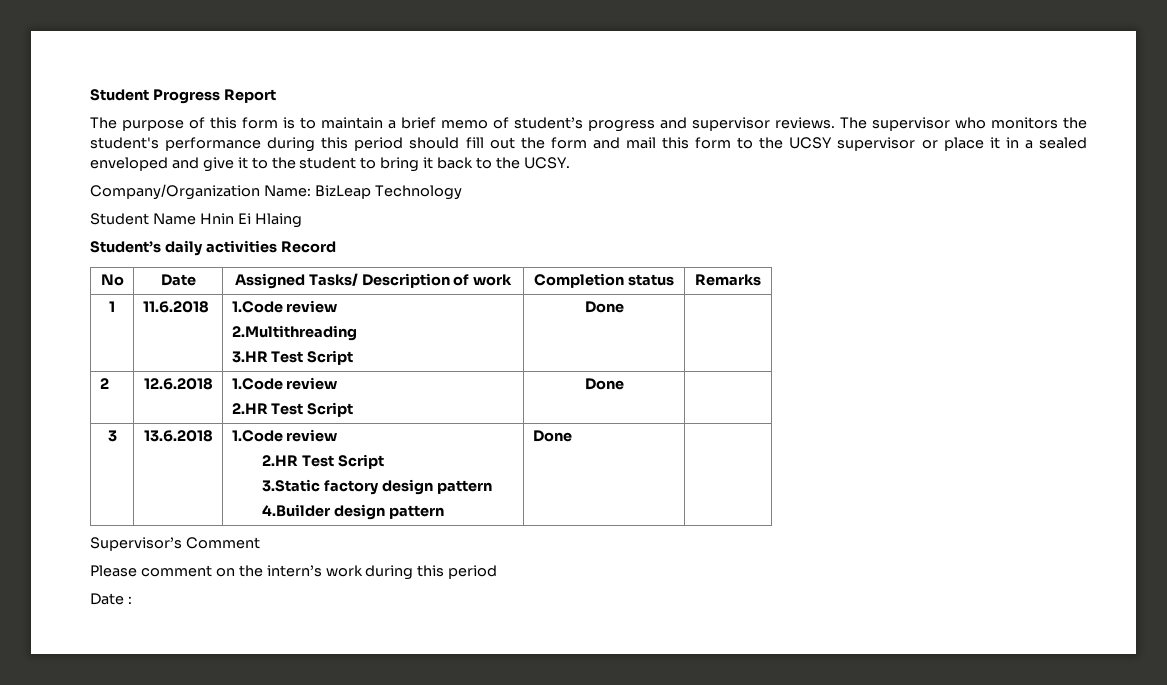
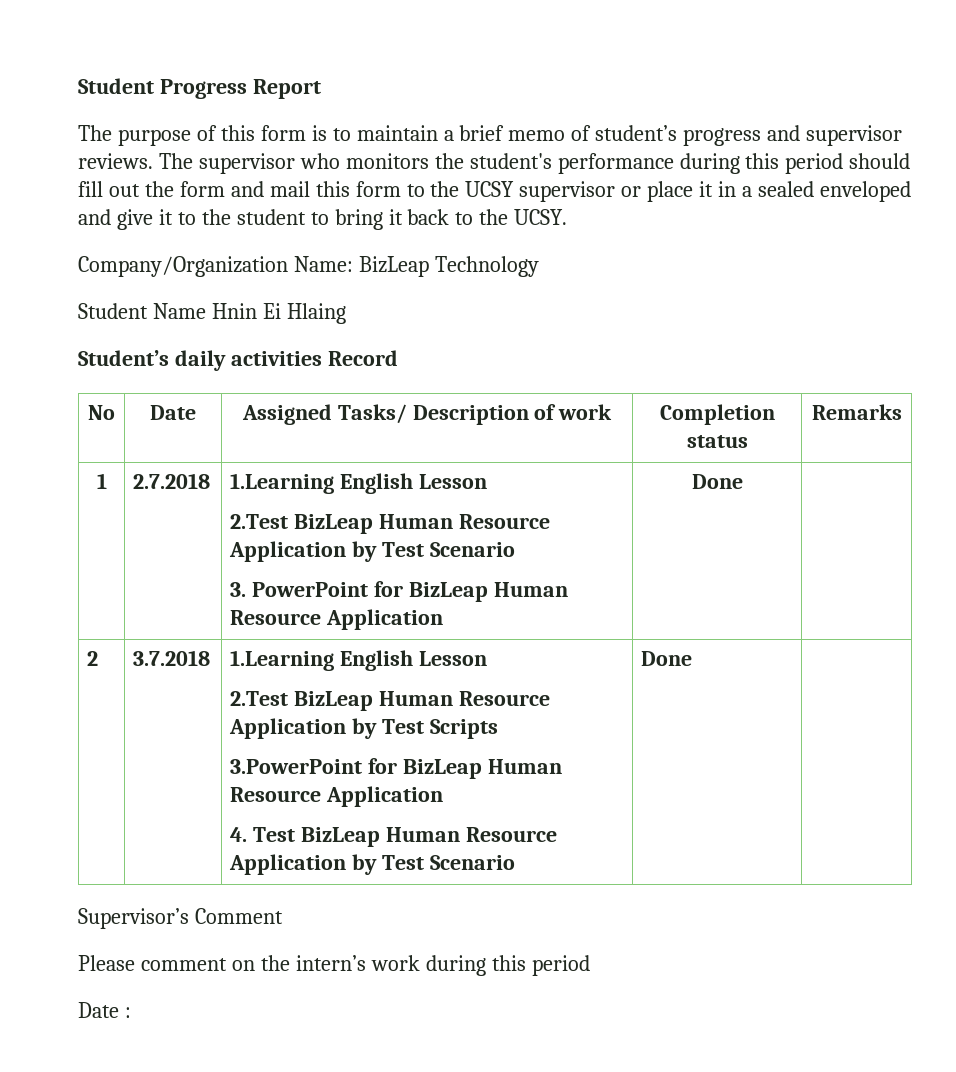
- 1 | 11.6.2018 | 1.Code review
- 2.Multithreading
- 3.HR Test Script | Done |
- 2 | 12.6.2018 | 1.Code review
- 2.HR Test Script | Done |
- 3 | 13.6.2018 | 1.Code review
- 2.HR Test Script
- 3.Static factory design pattern
- 4.Builder design pattern | Done |
+ 1 | 2.7.2018 | 1.Learning English Lesson
+ 2.Test BizLeap Human Resource Application by Test Scenario
+ 3. PowerPoint for BizLeap Human Resource Application | Done |
+ 2 | 3.7.2018 | 1.Learning English Lesson
+ 2.Test BizLeap Human Resource Application by Test Scripts
+ 3.PowerPoint for BizLeap Human Resource Application
+ 4. Test BizLeap Human Resource Application by Test Scenario | Done |

